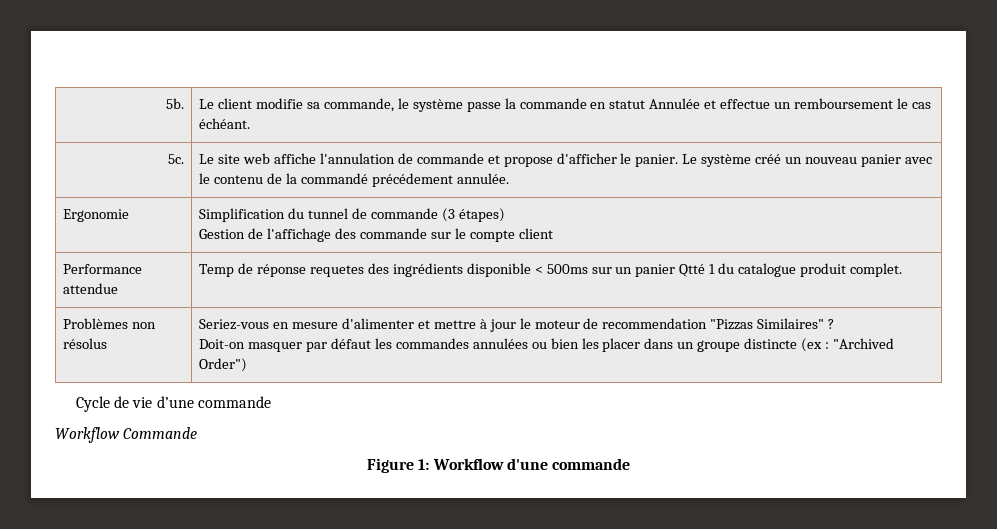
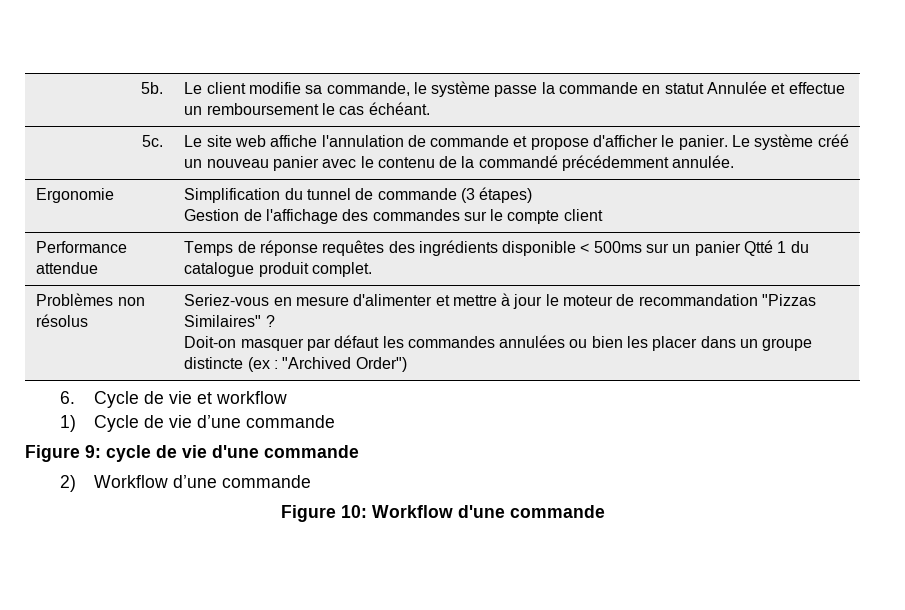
- 5c. | Le site web affiche l'annulation de commande et propose d'afficher le panier. Le système créé un nouveau panier avec le contenu de la commandé précédement annulée.
+ 5c. | Le site web affiche l'annulation de commande et propose d'afficher le panier. Le système créé un nouveau panier avec le contenu de la commandé précédemment annulée.
  Ergonomie | Simplification du tunnel de commande (3 étapes)
- Gestion de l'affichage des commande sur le compte client
+ Gestion de l'affichage des commandes sur le compte client
- Performance attendue | Temp de réponse requetes des ingrédients disponible < 500ms sur un panier Qtté 1 du catalogue produit complet.
+ Performance attendue | Temps de réponse requêtes des ingrédients disponible < 500ms sur un panier Qtté 1 du catalogue produit complet.
- Problèmes non résolus | Seriez-vous en mesure d'alimenter et mettre à jour le moteur de recommendation "Pizzas Similaires" ?
+ Problèmes non résolus | Seriez-vous en mesure d'alimenter et mettre à jour le moteur de recommandation "Pizzas Similaires" ?
- Cycle de vie d’une commande
+ 6. Cycle de vie et workflow
+ 1) Cycle de vie d’une commande
- Workflow Commande
- Figure 1: Workflow d'une commande
+ Figure 9: cycle de vie d'une commande
+ 2) Workflow d’une commande
+ Figure 10: Workflow d'une commande

